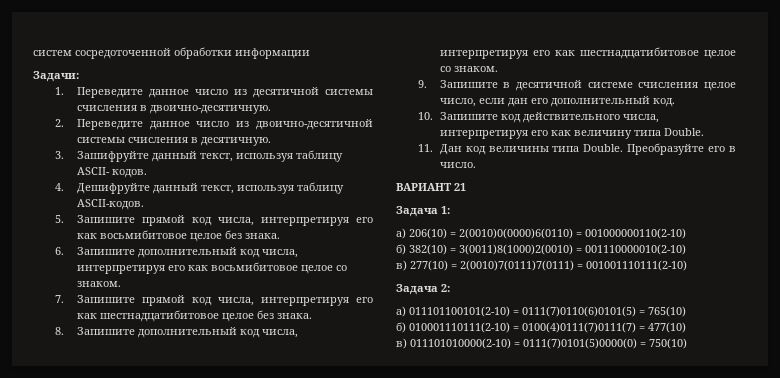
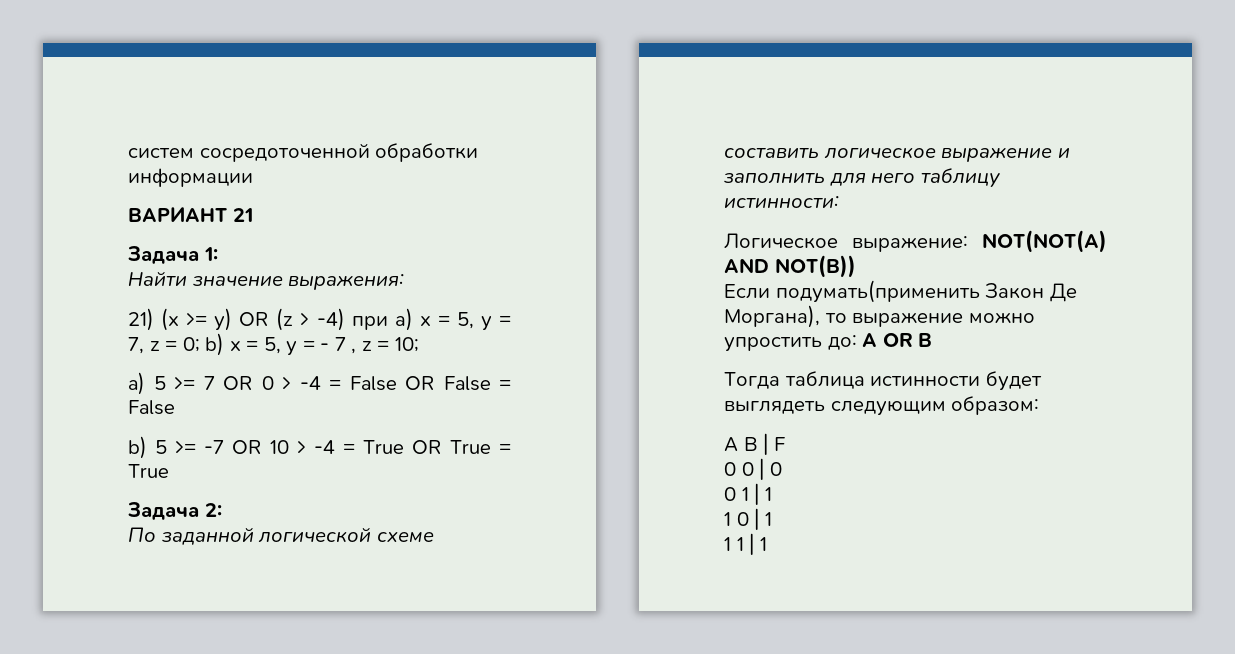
- Задачи:
- 1. Переведите данное число из десятичной системы счисления в двоично-десятичную.
- 2. Переведите данное число из двоично-десятичной системы счисления в десятичную.
- 3. Зашифруйте данный текст, используя таблицу ASCII- кодов.
- 4. Дешифруйте данный текст, используя таблицу ASCII-кодов.
- 5. Запишите прямой код числа, интерпретируя его как восьмибитовое целое без знака.
- 6. Запишите дополнительный код числа, интерпретируя его как восьмибитовое целое со знаком.
- 7. Запишите прямой код числа, интерпретируя его как шестнадцатибитовое целое без знака.
- 8. Запишите дополнительный код числа, интерпретируя его как шестнадцатибитовое целое со знаком.
- 9. Запишите в десятичной системе счисления целое число, если дан его дополнительный код.
- 10. Запишите код действительного числа, интерпретируя его как величину типа Double.
- 11. Дан код величины типа Double. Преобразуйте его в число.
  ВАРИАНТ 21
  Задача 1:
- а) 206(10) = 2(0010)0(0000)6(0110) = 001000000110(2-10)
- б) 382(10) = 3(0011)8(1000)2(0010) = 001110000010(2-10)
- в) 277(10) = 2(0010)7(0111)7(0111) = 001001110111(2-10)
+ Найти значение выражения:
+ 21) (х >= у) OR (z > -4) при а) х = 5, у = 7, z = 0; b) х = 5, у = - 7 , z = 10;
+ a) 5 >= 7 OR 0 > -4 = False OR False = False
+ b) 5 >= -7 OR 10 > -4 = True OR True = True
  Задача 2:
- а) 011101100101(2-10) = 0111(7)0110(6)0101(5) = 765(10)
- б) 010001110111(2-10) = 0100(4)0111(7)0111(7) = 477(10)
- в) 011101010000(2-10) = 0111(7)0101(5)0000(0) = 750(10)
+ По заданной логической схеме составить логическое выражение и заполнить для него таблицу истинности:
+ Логическое выражение: NOT(NOT(A) AND NOT(B))
+ Если подумать(применить Закон Де Моргана), то выражение можно упростить до: A OR B
+ Тогда таблица истинности будет выглядеть следующим образом:
+ A B | F
+ 0 0 | 0
+ 0 1 | 1
+ 1 0 | 1
+ 1 1 | 1

